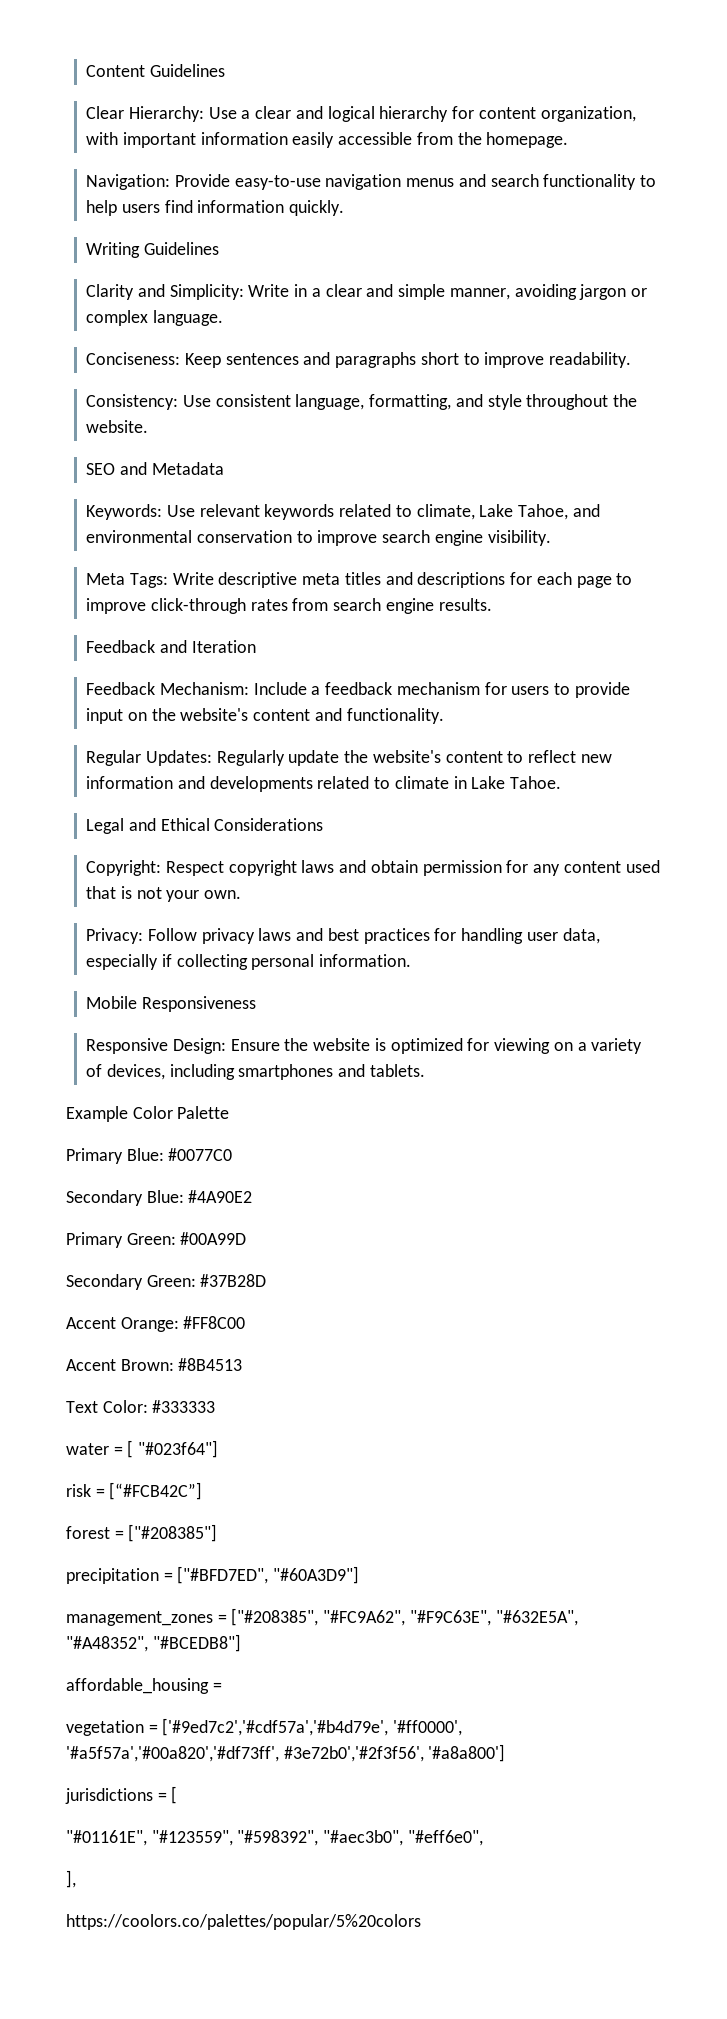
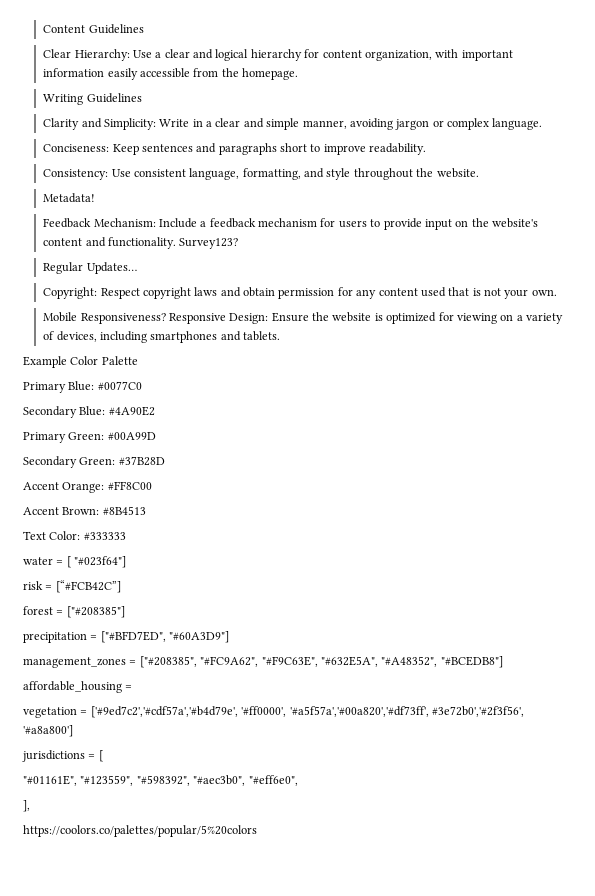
- Navigation: Provide easy-to-use navigation menus and search functionality to help users find information quickly.
- SEO and Metadata
- Keywords: Use relevant keywords related to climate, Lake Tahoe, and environmental conservation to improve search engine visibility.
- Meta Tags: Write descriptive meta titles and descriptions for each page to improve click-through rates from search engine results.
- Feedback and Iteration
+ Metadata!
+ Survey123?
- Regular Updates: Regularly update the website's content to reflect new information and developments related to climate in Lake Tahoe.
- Legal and Ethical Considerations
+ Regular Updates…
- Privacy: Follow privacy laws and best practices for handling user data, especially if collecting personal information.
- Mobile Responsiveness
- Responsive Design: Ensure the website is optimized for viewing on a variety of devices, including smartphones and tablets.
+ Mobile Responsiveness? Responsive Design: Ensure the website is optimized for viewing on a variety of devices, including smartphones and tablets.

